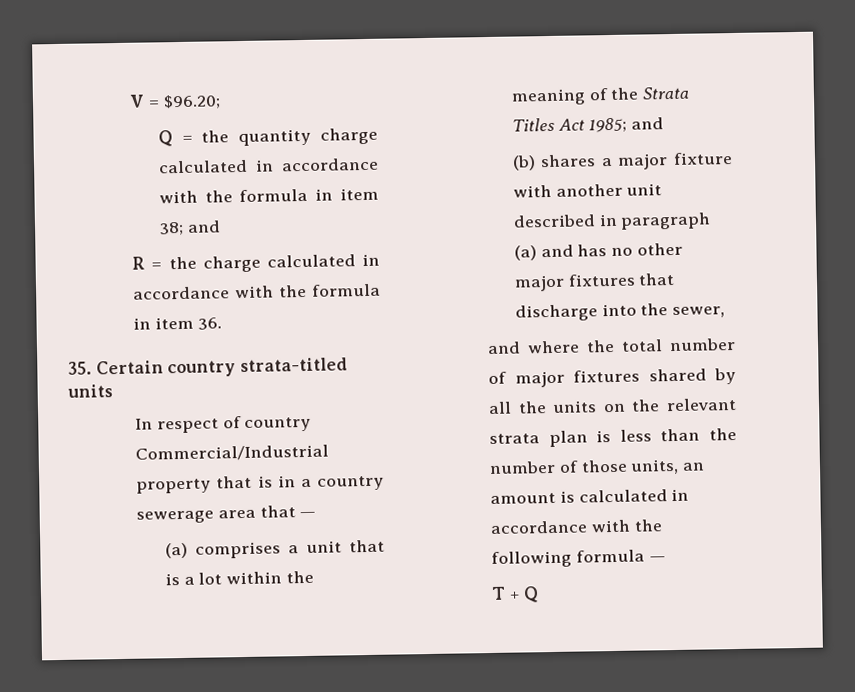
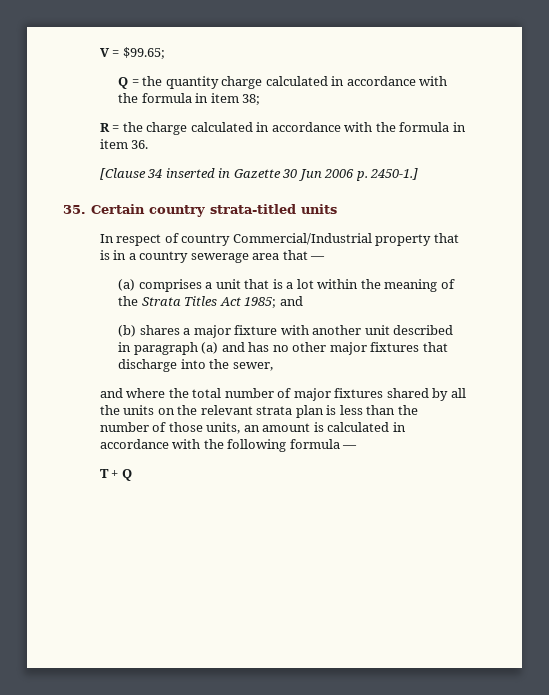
- V = $96.20;
+ V = $99.65;
- Q = the quantity charge calculated in accordance with the formula in item 38; and
+ Q = the quantity charge calculated in accordance with the formula in item 38;
+ [Clause 34 inserted in Gazette 30 Jun 2006 p. 2450-1.]

